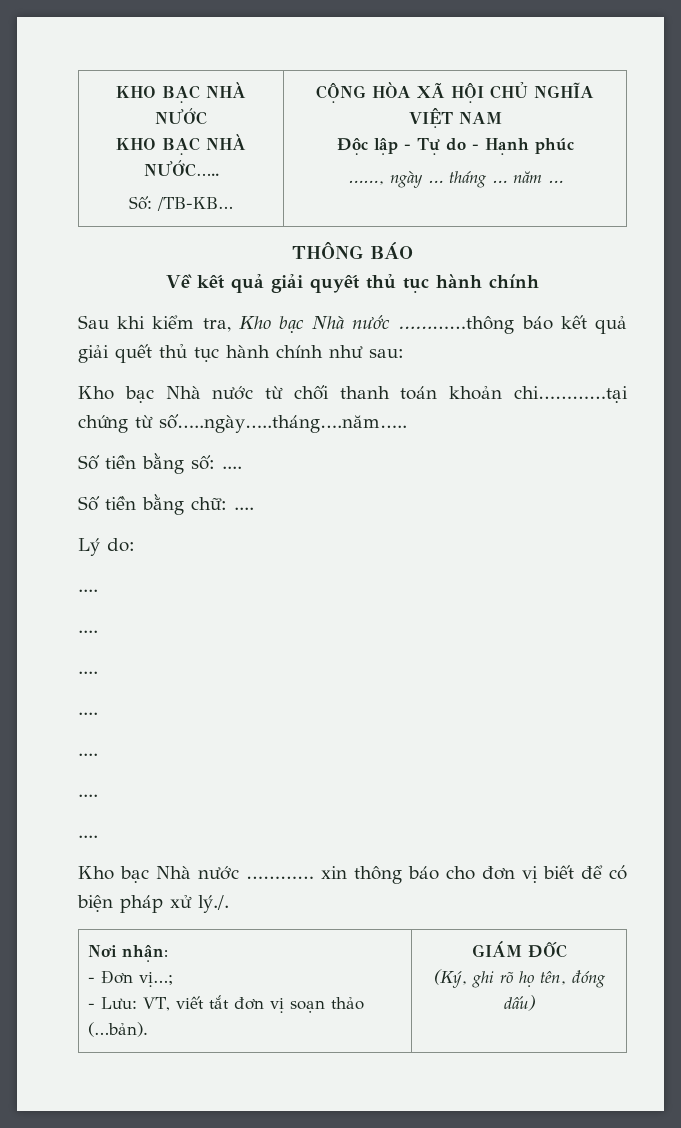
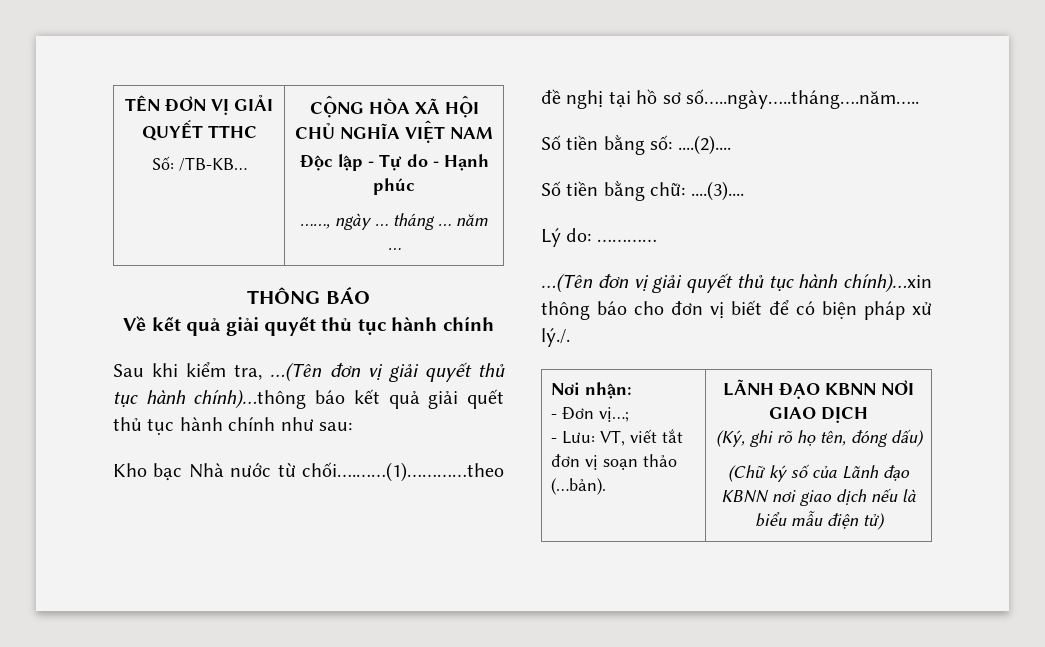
- KHO BẠC NHÀ NƯỚC
- KHO BẠC NHÀ NƯỚC…..
+ TÊN ĐƠN VỊ GIẢI QUYẾT TTHC
- Sau khi kiểm tra, Kho bạc Nhà nước …………thông báo kết quả giải quết thủ tục hành chính như sau:
+ Sau khi kiểm tra, …(Tên đơn vị giải quyết thủ tục hành chính)…thông báo kết quả giải quết thủ tục hành chính như sau:
- Kho bạc Nhà nước từ chối thanh toán khoản chi…………tại chứng từ số…..ngày…..tháng….năm…..
+ Kho bạc Nhà nước từ chối….……(1)…………theo đề nghị tại hồ sơ số…..ngày…..tháng….năm…..
- Số tiền bằng số: ....
+ Số tiền bằng số: ....(2)....
- Số tiền bằng chữ: ....
+ Số tiền bằng chữ: ....(3)....
- Lý do:
- ....
- ....
- ....
- ....
- ....
- ....
- ....
- Kho bạc Nhà nước ………… xin thông báo cho đơn vị biết để có biện pháp xử lý./.
+ Lý do: …………
+ …(Tên đơn vị giải quyết thủ tục hành chính)…xin thông báo cho đơn vị biết để có biện pháp xử lý./.
- GIÁM ĐỐC
+ LÃNH ĐẠO KBNN NƠI GIAO DỊCH
+ (Chữ ký số của Lãnh đạo KBNN nơi giao dịch nếu là biểu mẫu điện tử)

